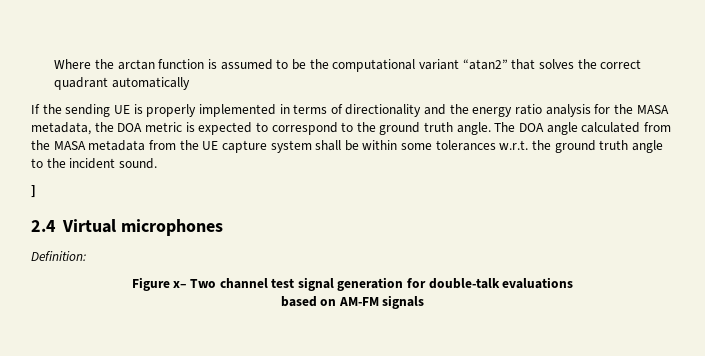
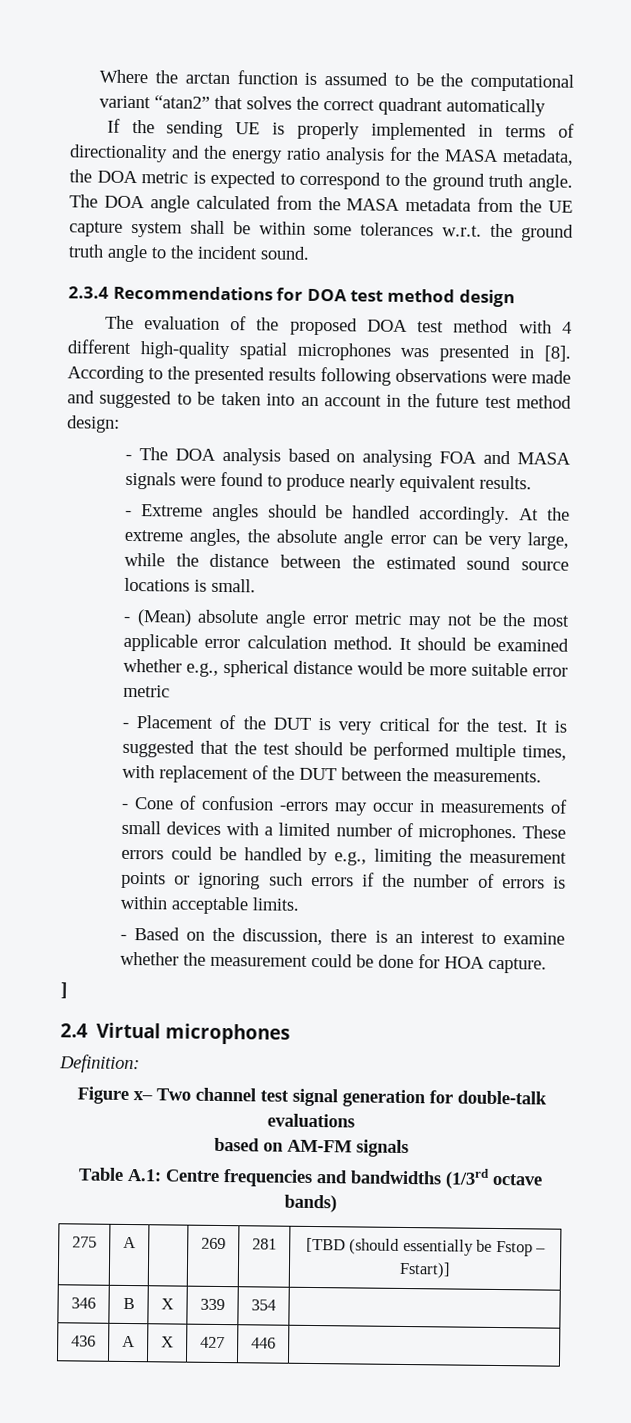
+ 2.3.4 Recommendations for DOA test method design
+ The evaluation of the proposed DOA test method with 4 different high-quality spatial microphones was presented in [8]. According to the presented results following observations were made and suggested to be taken into an account in the future test method design:
+ - The DOA analysis based on analysing FOA and MASA signals were found to produce nearly equivalent results.
+ - Extreme angles should be handled accordingly. At the extreme angles, the absolute angle error can be very large, while the distance between the estimated sound source locations is small.
+ - (Mean) absolute angle error metric may not be the most applicable error calculation method. It should be examined whether e.g., spherical distance would be more suitable error metric
+ - Placement of the DUT is very critical for the test. It is suggested that the test should be performed multiple times, with replacement of the DUT between the measurements.
+ - Cone of confusion -errors may occur in measurements of small devices with a limited number of microphones. These errors could be handled by e.g., limiting the measurement points or ignoring such errors if the number of errors is within acceptable limits.
+ - Based on the discussion, there is an interest to examine whether the measurement could be done for HOA capture.
+ Table A.1: Centre frequencies and bandwidths (1/3rd octave bands)
+ 275 | A | | 269 | 281 | [TBD (should essentially be Fstop – Fstart)]
+ 346 | B | X | 339 | 354 |
+ 436 | A | X | 427 | 446 |

